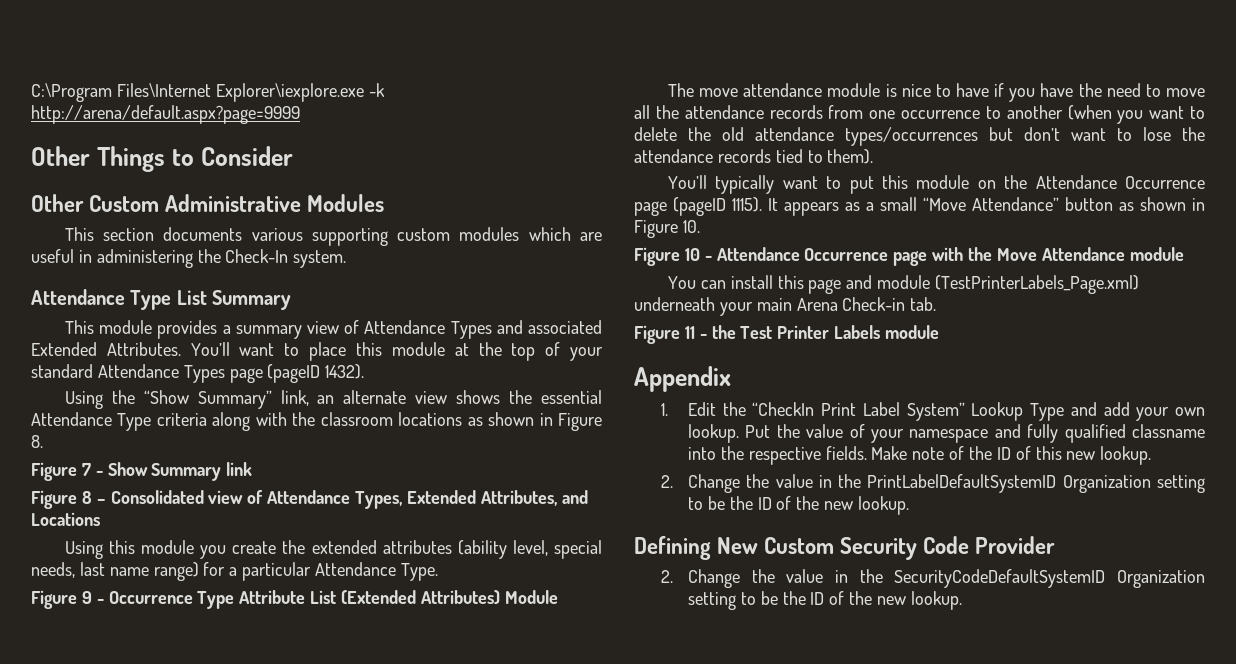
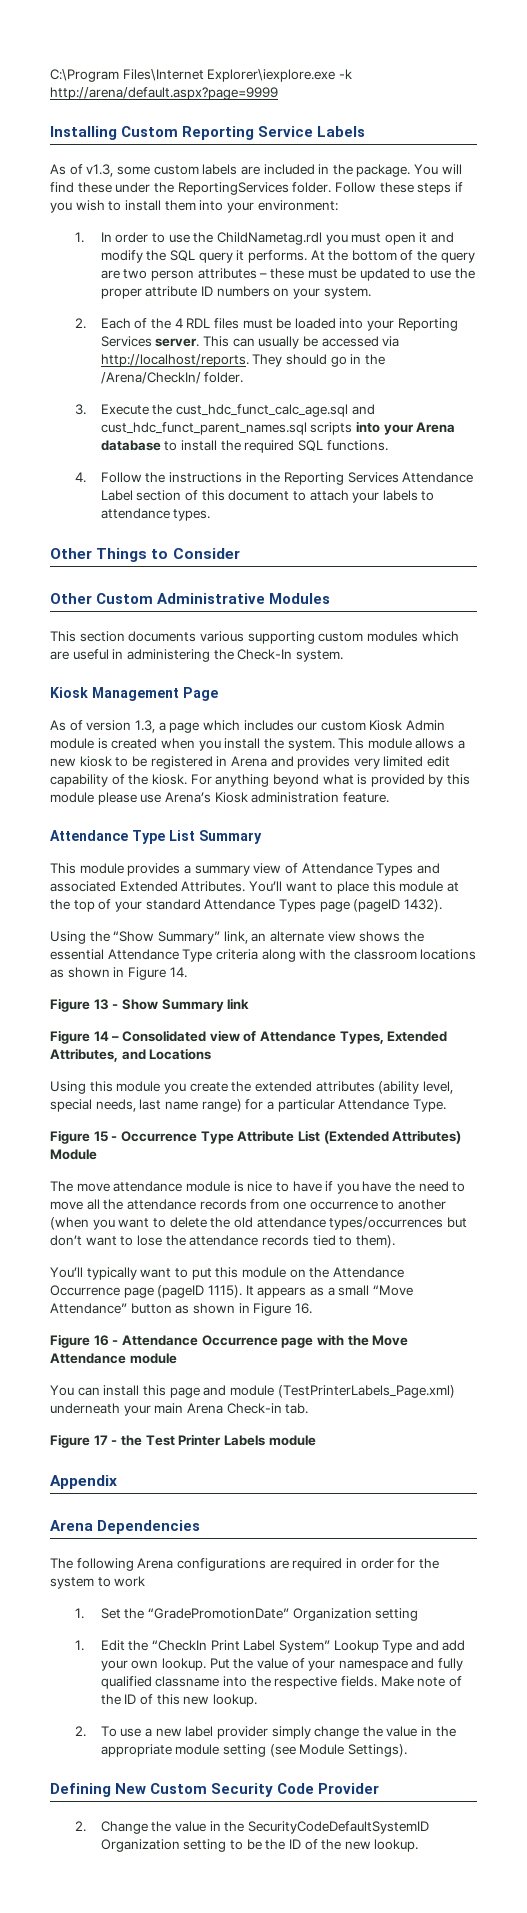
+ Installing Custom Reporting Service Labels
+ As of v1.3, some custom labels are included in the package. You will find these under the ReportingServices folder. Follow these steps if you wish to install them into your environment:
+ 1. In order to use the ChildNametag.rdl you must open it and modify the SQL query it performs. At the bottom of the query are two person attributes – these must be updated to use the proper attribute ID numbers on your system.
+ 2. Each of the 4 RDL files must be loaded into your Reporting Services server. This can usually be accessed via http://localhost/reports. They should go in the /Arena/CheckIn/ folder.
+ 3. Execute the cust_hdc_funct_calc_age.sql and cust_hdc_funct_parent_names.sql scripts into your Arena database to install the required SQL functions.
+ 4. Follow the instructions in the Reporting Services Attendance Label section of this document to attach your labels to attendance types.
+ Kiosk Management Page
+ As of version 1.3, a page which includes our custom Kiosk Admin module is created when you install the system. This module allows a new kiosk to be registered in Arena and provides very limited edit capability of the kiosk. For anything beyond what is provided by this module please use Arena’s Kiosk administration feature.
- Using the “Show Summary” link, an alternate view shows the essential Attendance Type criteria along with the classroom locations as shown in Figure 8.
- Figure 7 - Show Summary link
+ Using the “Show Summary” link, an alternate view shows the essential Attendance Type criteria along with the classroom locations as shown in Figure 14.
+ Figure 13 - Show Summary link
- Figure 8 – Consolidated view of Attendance Types, Extended Attributes, and Locations
+ Figure 14 – Consolidated view of Attendance Types, Extended Attributes, and Locations
- Figure 9 - Occurrence Type Attribute List (Extended Attributes) Module
+ Figure 15 - Occurrence Type Attribute List (Extended Attributes) Module
- It appears as a small “Move Attendance” button as shown in Figure 10.
- Figure 10 - Attendance Occurrence page with the Move Attendance module
+ It appears as a small “Move Attendance” button as shown in Figure 16.
+ Figure 16 - Attendance Occurrence page with the Move Attendance module
- Figure 11 - the Test Printer Labels module
+ Figure 17 - the Test Printer Labels module
+ Arena Dependencies
+ The following Arena configurations are required in order for the system to work
+ 1. Set the “GradePromotionDate” Organization setting
- 2. Change the value in the PrintLabelDefaultSystemID Organization setting to be the ID of the new lookup.
+ 2. To use a new label provider simply change the value in the appropriate module setting (see Module Settings).

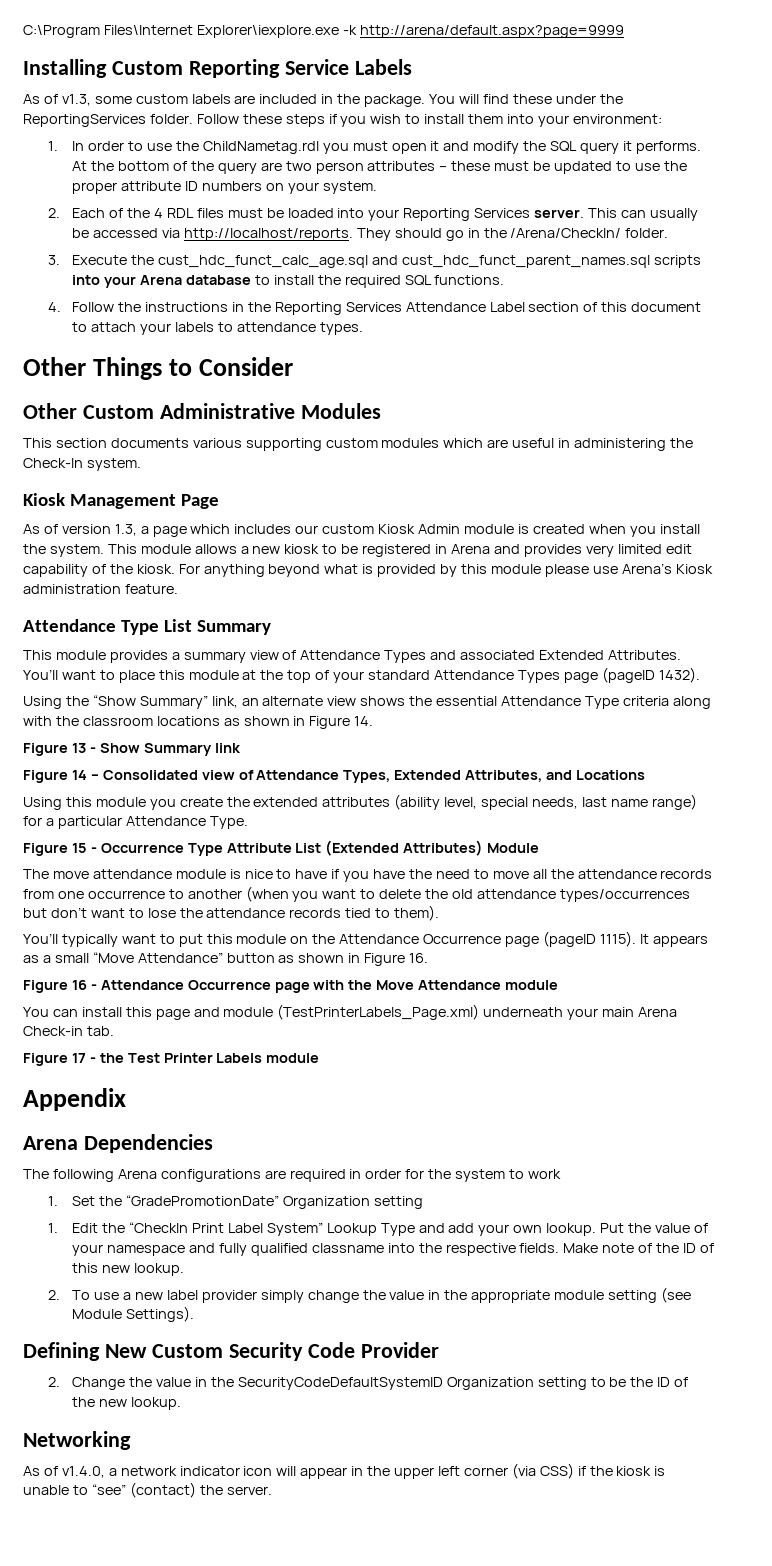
+ Networking
+ As of v1.4.0, a network indicator icon will appear in the upper left corner (via CSS) if the kiosk is unable to “see” (contact) the server.

